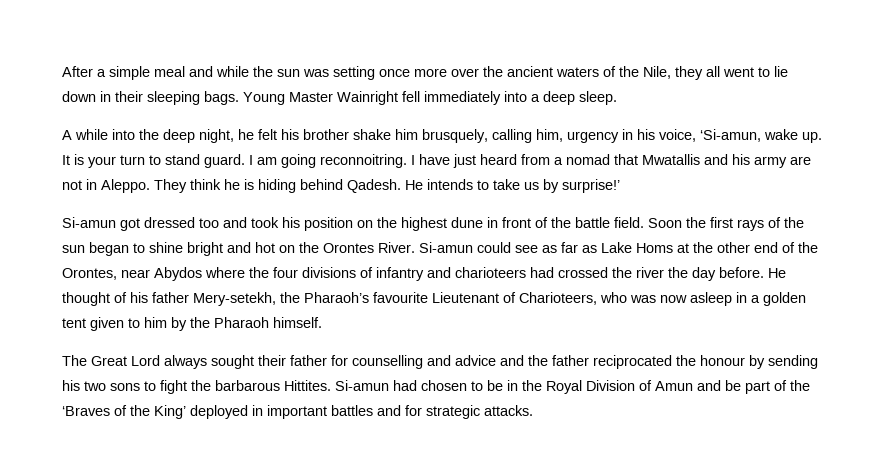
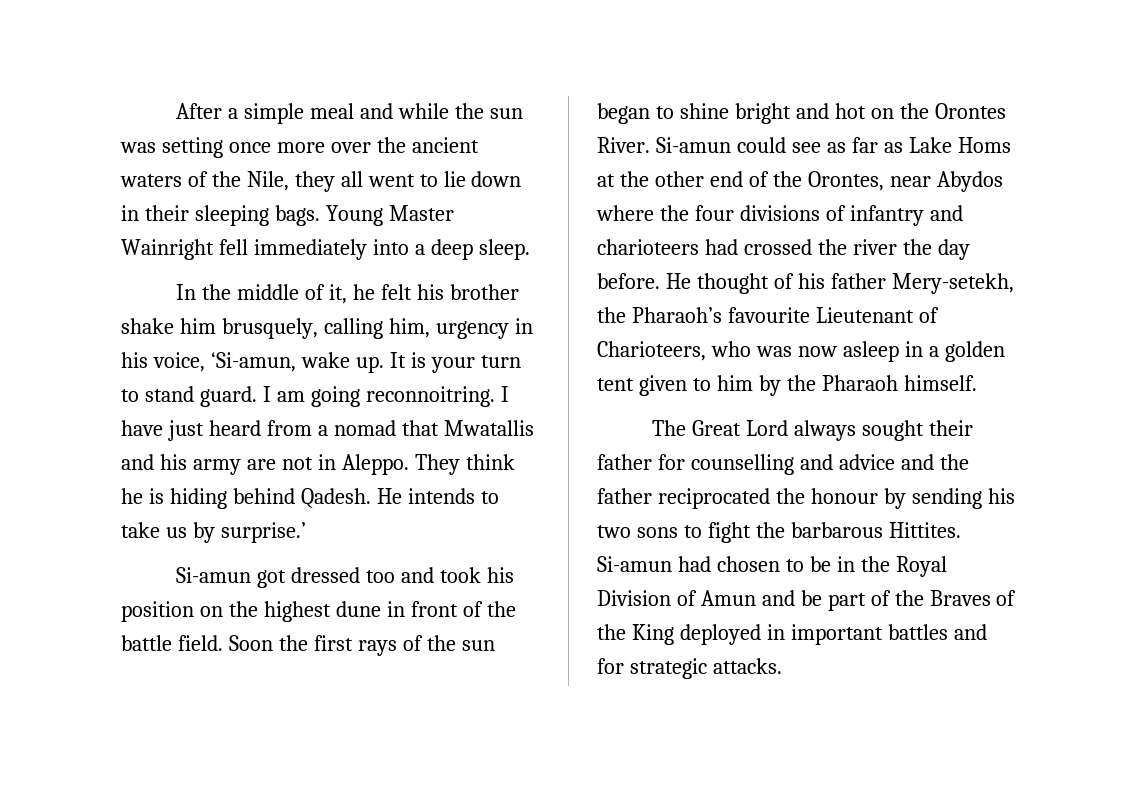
- A while into the deep night, he felt his brother shake him brusquely, calling him, urgency in his voice, ‘Si-amun, wake up.
+ In the middle of it, he felt his brother shake him brusquely, calling him, urgency in his voice, ‘Si-amun, wake up.
- He intends to take us by surprise!’
+ He intends to take us by surprise.’
- Si-amun had chosen to be in the Royal Division of Amun and be part of the ‘Braves of the King’ deployed in important battles and for strategic attacks.
+ Si-amun had chosen to be in the Royal Division of Amun and be part of the Braves of the King deployed in important battles and for strategic attacks.

